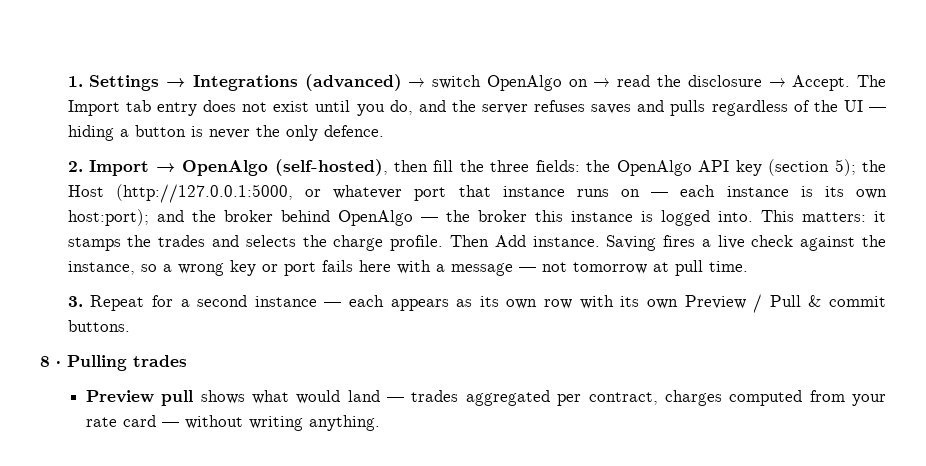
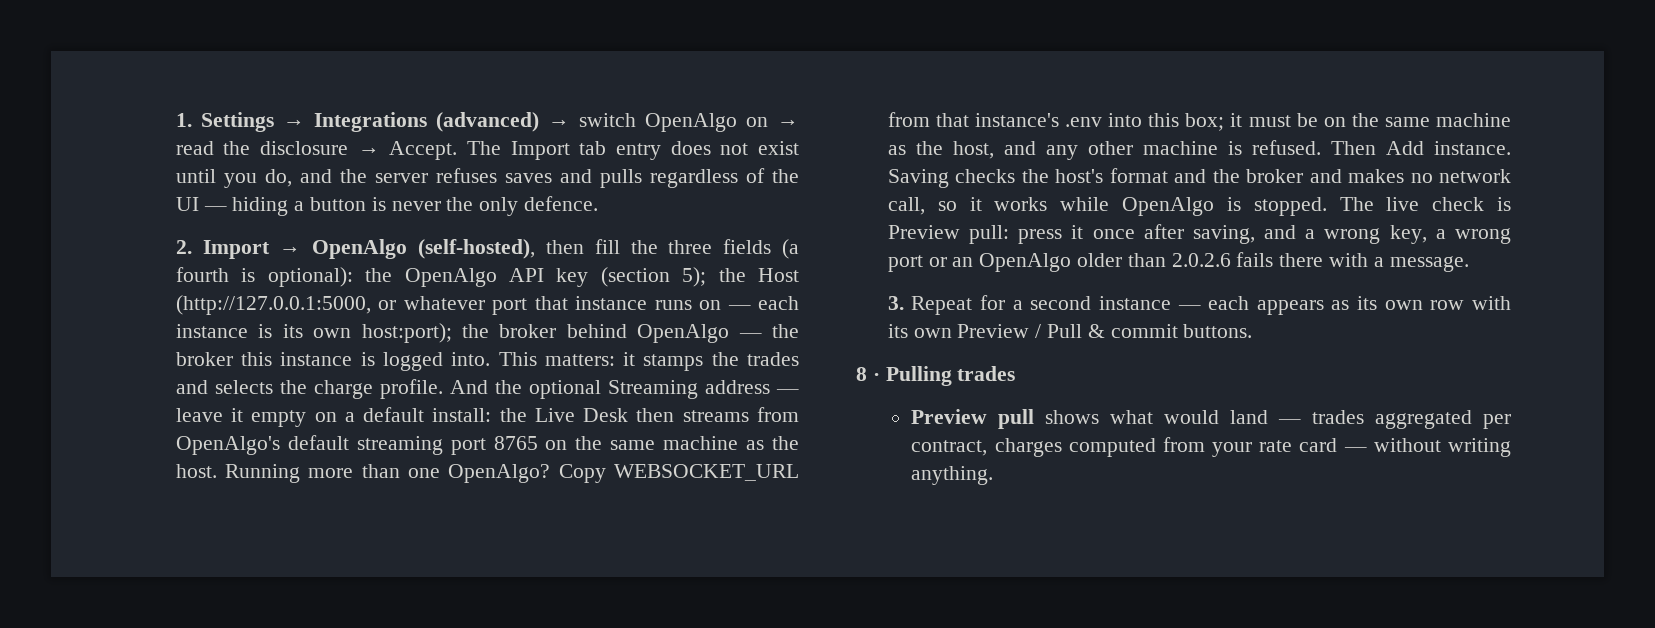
- 2. Import → OpenAlgo (self-hosted), then fill the three fields: the OpenAlgo API key (section 5); the Host (http://127.0.0.1:5000, or whatever port that instance runs on — each instance is its own host:port); and the broker behind OpenAlgo — the broker this instance is logged into.
+ 2. Import → OpenAlgo (self-hosted), then fill the three fields (a fourth is optional): the OpenAlgo API key (section 5); the Host (http://127.0.0.1:5000, or whatever port that instance runs on — each instance is its own host:port); the broker behind OpenAlgo — the broker this instance is logged into.
- Then Add instance. Saving fires a live check against the instance, so a wrong key or port fails here with a message — not tomorrow at pull time.
+ And the optional Streaming address — leave it empty on a default install: the Live Desk then streams from OpenAlgo's default streaming port 8765 on the same machine as the host. Running more than one OpenAlgo? Copy WEBSOCKET_URL from that instance's .env into this box; it must be on the same machine as the host, and any other machine is refused. Then Add instance. Saving checks the host's format and the broker and makes no network call, so it works while OpenAlgo is stopped. The live check is Preview pull: press it once after saving, and a wrong key, a wrong port or an OpenAlgo older than 2.0.2.6 fails there with a message.

